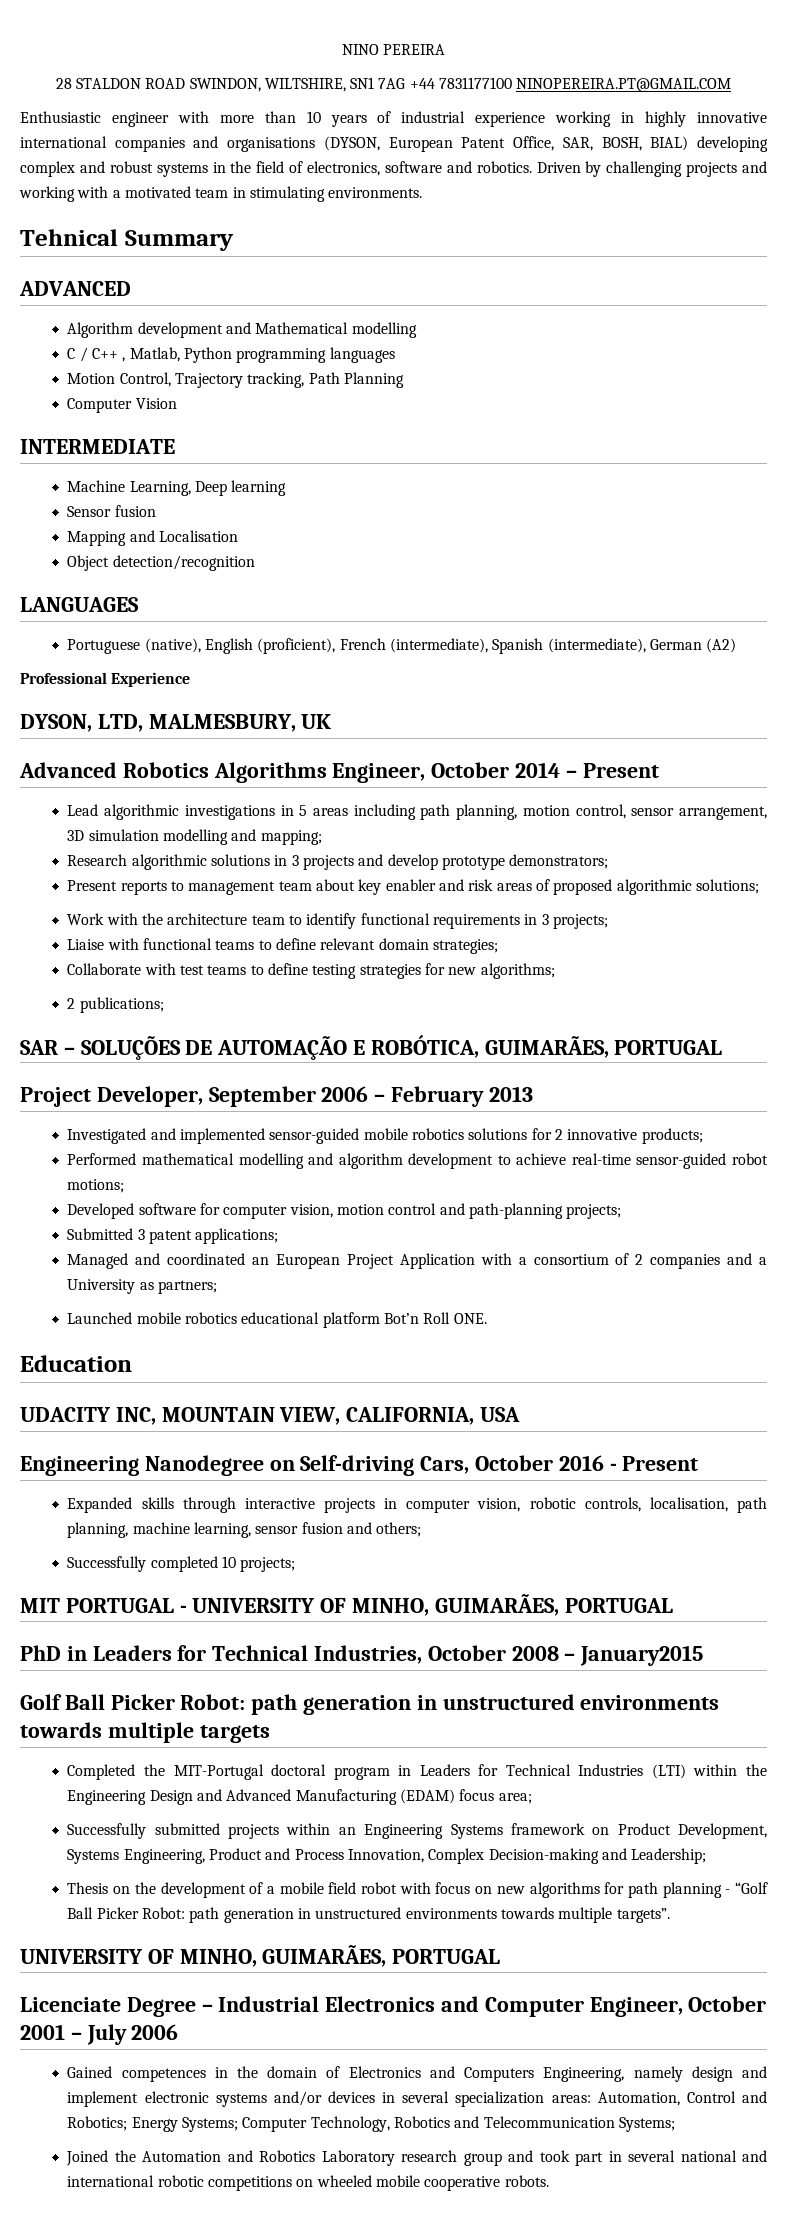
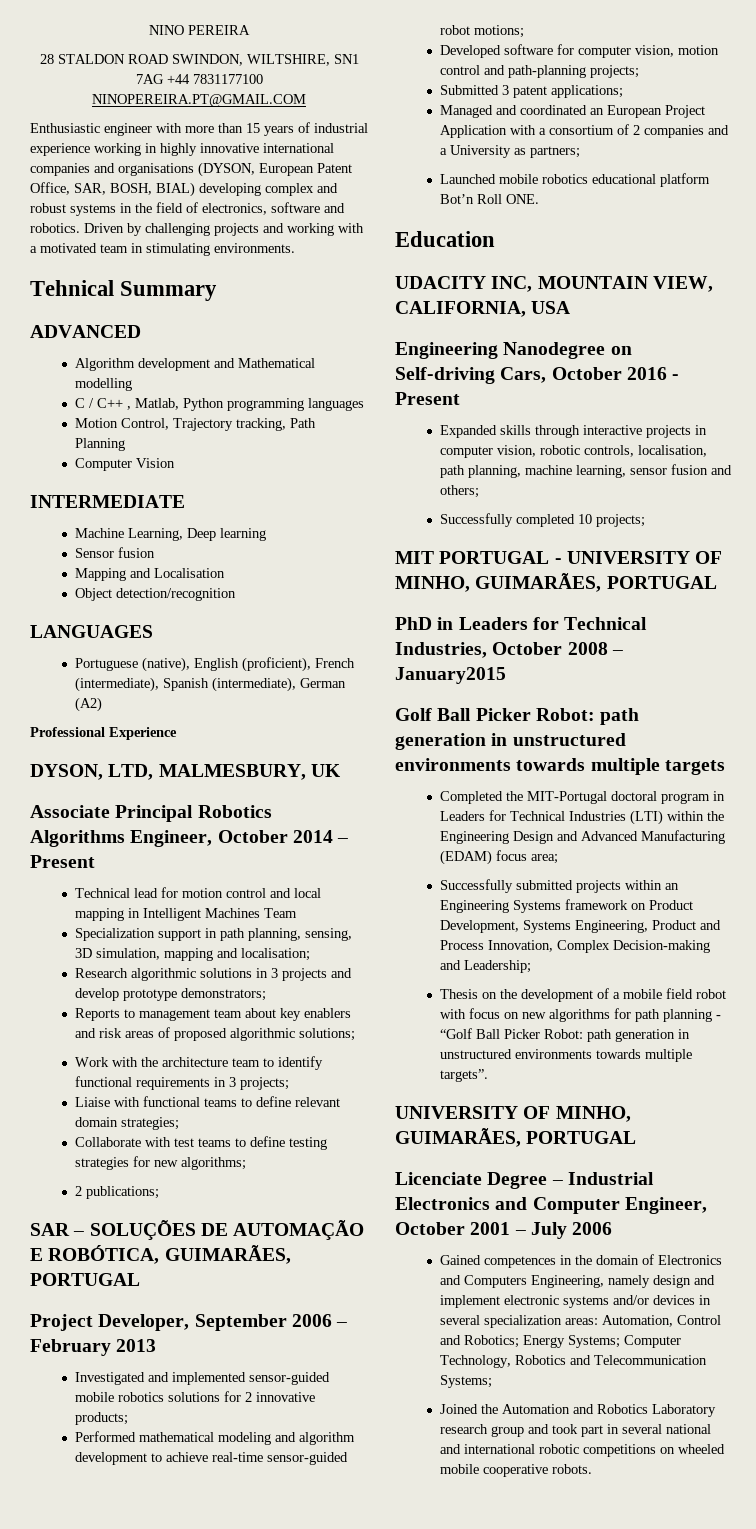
- Enthusiastic engineer with more than 10 years of industrial experience working in highly innovative international companies and organisations (DYSON, European Patent Office, SAR, BOSH, BIAL) developing complex and robust systems in the field of electronics, software and robotics.
+ Enthusiastic engineer with more than 15 years of industrial experience working in highly innovative international companies and organisations (DYSON, European Patent Office, SAR, BOSH, BIAL) developing complex and robust systems in the field of electronics, software and robotics.
- Advanced Robotics Algorithms Engineer, October 2014 – Present
+ Associate Principal Robotics Algorithms Engineer, October 2014 – Present
- Lead algorithmic investigations in 5 areas including path planning, motion control, sensor arrangement, 3D simulation modelling and mapping;
+ Technical lead for motion control and local mapping in Intelligent Machines Team
+ Specialization support in path planning, sensing, 3D simulation, mapping and localisation;
- Present reports to management team about key enabler and risk areas of proposed algorithmic solutions;
+ Reports to management team about key enablers and risk areas of proposed algorithmic solutions;
- Performed mathematical modelling and algorithm development to achieve real-time sensor-guided robot motions;
+ Performed mathematical modeling and algorithm development to achieve real-time sensor-guided robot motions;

